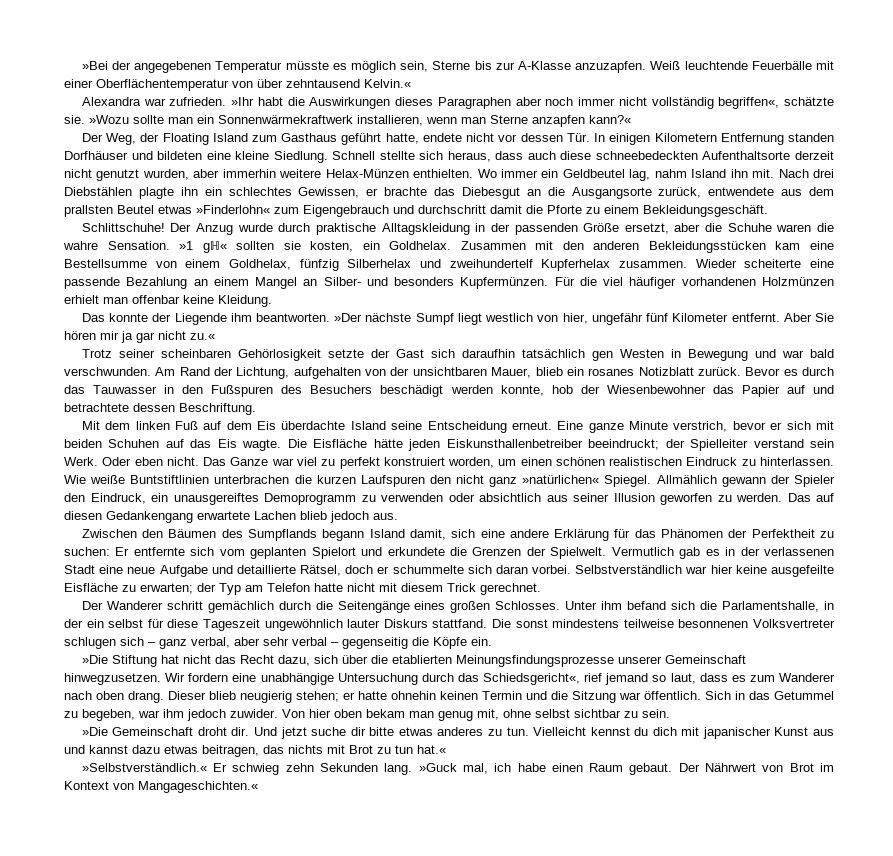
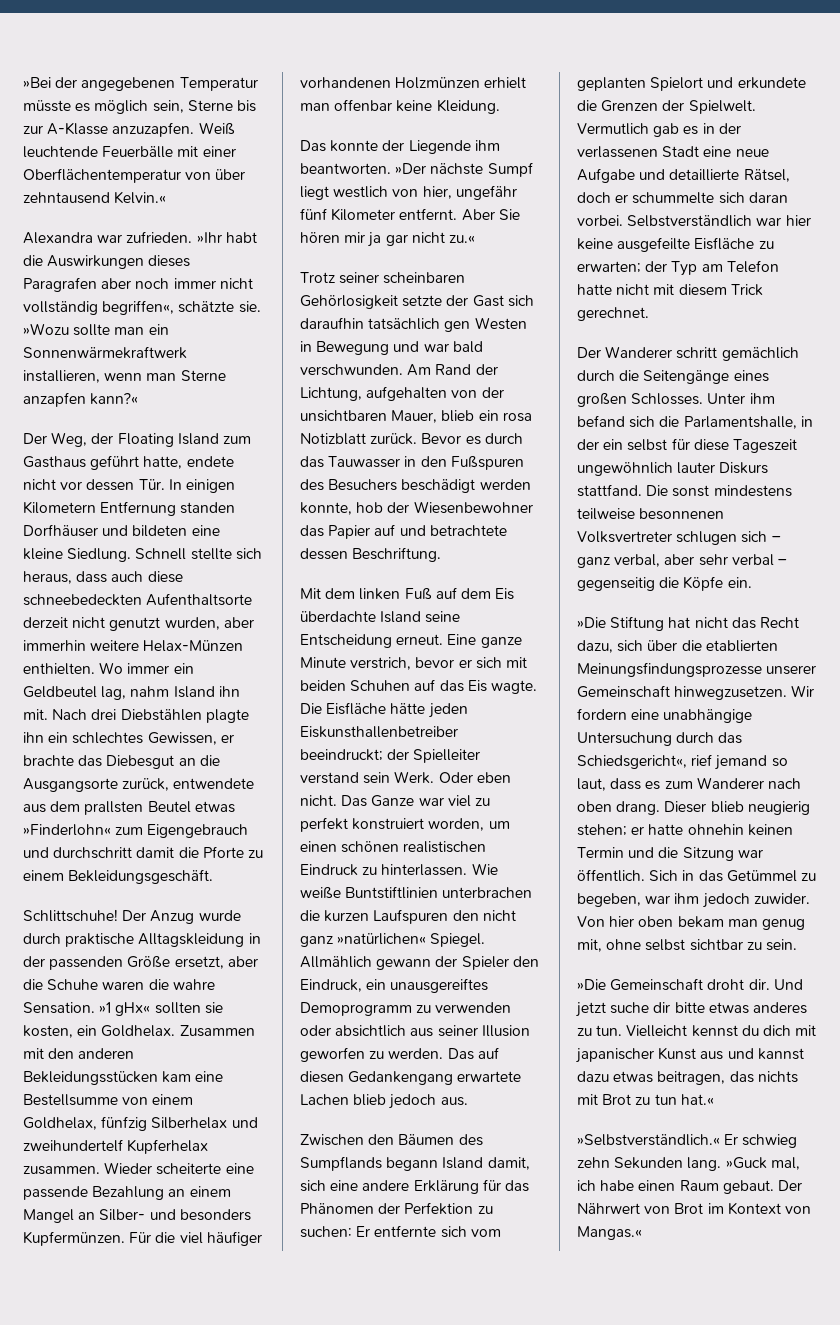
- Alexandra war zufrieden. »Ihr habt die Auswirkungen dieses Paragraphen aber noch immer nicht vollständig begriffen«, schätzte sie. »Wozu sollte man ein Sonnenwärmekraftwerk installieren, wenn man Sterne anzapfen kann?«
+ Alexandra war zufrieden. »Ihr habt die Auswirkungen dieses Paragrafen aber noch immer nicht vollständig begriffen«, schätzte sie. »Wozu sollte man ein Sonnenwärmekraftwerk installieren, wenn man Sterne anzapfen kann?«
- Der Anzug wurde durch praktische Alltagskleidung in der passenden Größe ersetzt, aber die Schuhe waren die wahre Sensation. »1 gℍ« sollten sie kosten, ein Goldhelax.
+ Der Anzug wurde durch praktische Alltagskleidung in der passenden Größe ersetzt, aber die Schuhe waren die wahre Sensation. »1 gHx« sollten sie kosten, ein Goldhelax.
- Am Rand der Lichtung, aufgehalten von der unsichtbaren Mauer, blieb ein rosanes Notizblatt zurück.
+ Am Rand der Lichtung, aufgehalten von der unsichtbaren Mauer, blieb ein rosa Notizblatt zurück.
- Zwischen den Bäumen des Sumpflands begann Island damit, sich eine andere Erklärung für das Phänomen der Perfektheit zu suchen: Er entfernte sich vom geplanten Spielort und erkundete die Grenzen der Spielwelt.
+ Zwischen den Bäumen des Sumpflands begann Island damit, sich eine andere Erklärung für das Phänomen der Perfektion zu suchen: Er entfernte sich vom geplanten Spielort und erkundete die Grenzen der Spielwelt.
- Sich in das Getummel zu begeben, war ihm jedoch zuwider.
+ Sich in das Getümmel zu begeben, war ihm jedoch zuwider.
- Der Nährwert von Brot im Kontext von Mangageschichten.«
+ Der Nährwert von Brot im Kontext von Mangas.«

